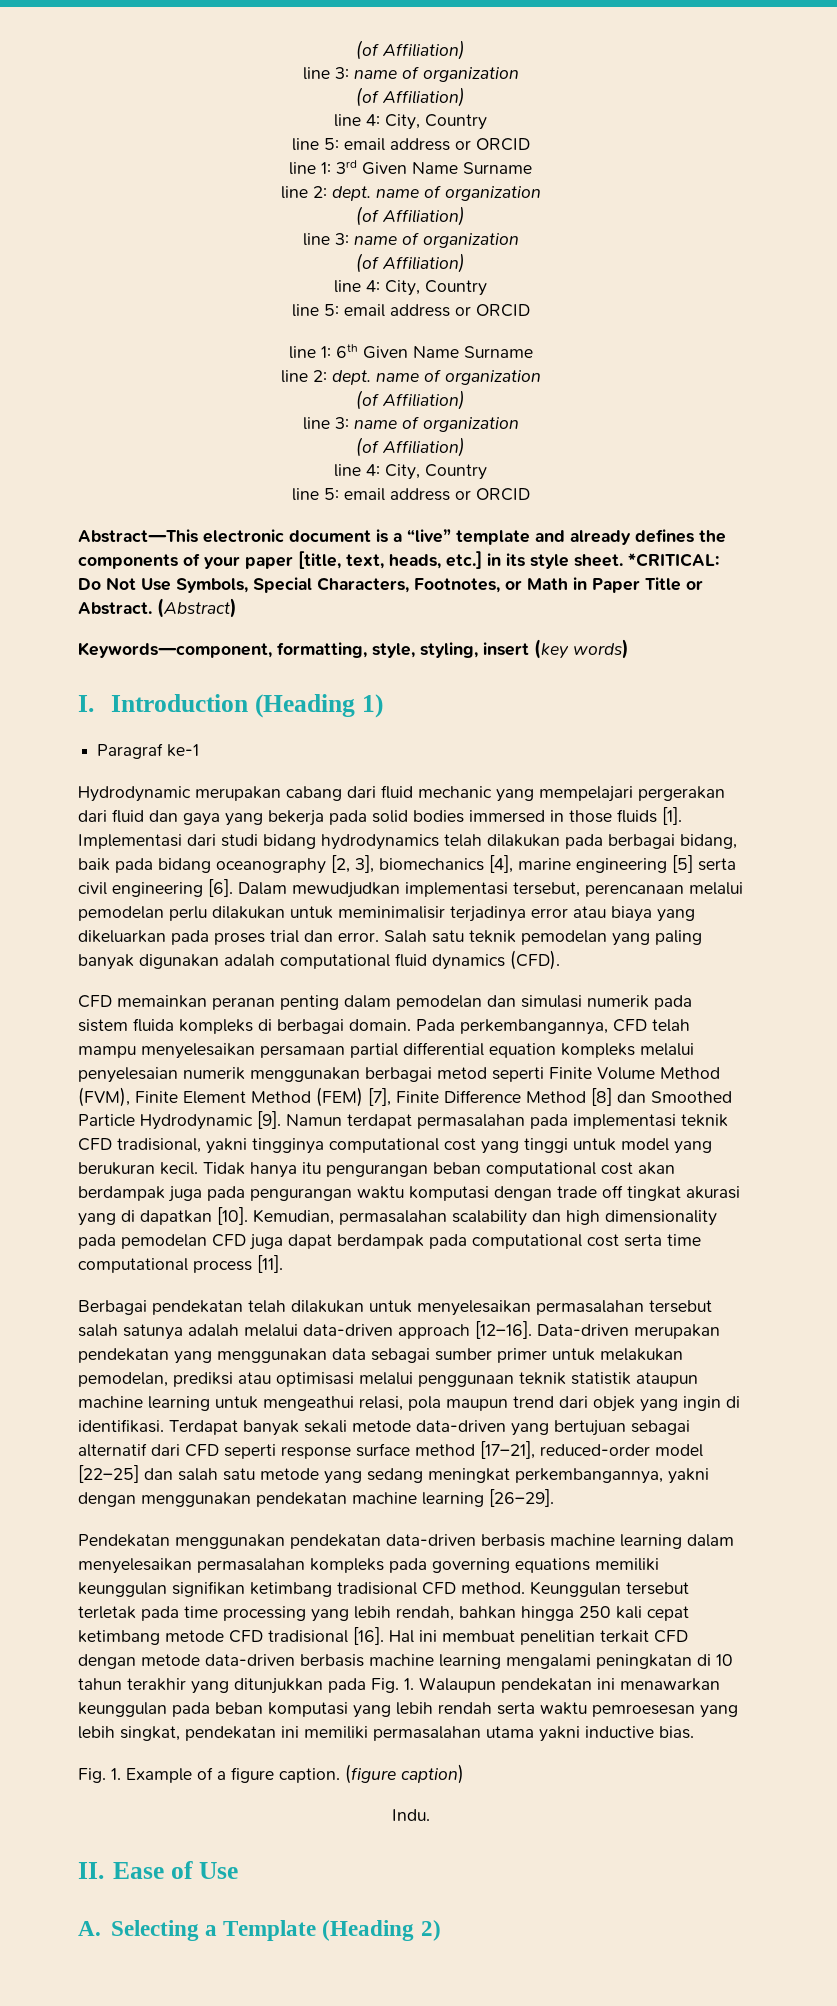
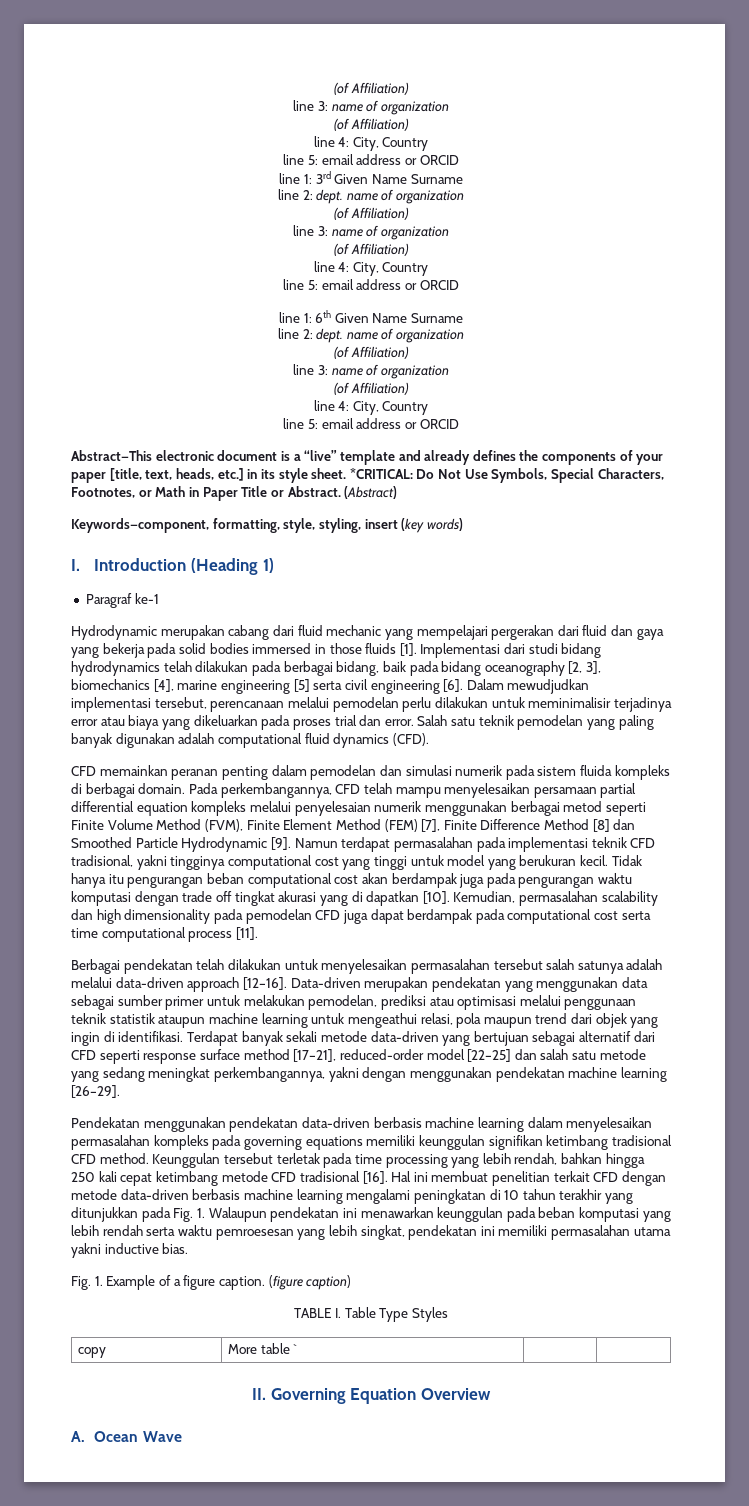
- Indu.
- II. Ease of Use
- A. Selecting a Template (Heading 2)
+ TABLE I. Table Type Styles
+ copy | More table ` | |
+ II. Governing Equation Overview
+ A. Ocean Wave

